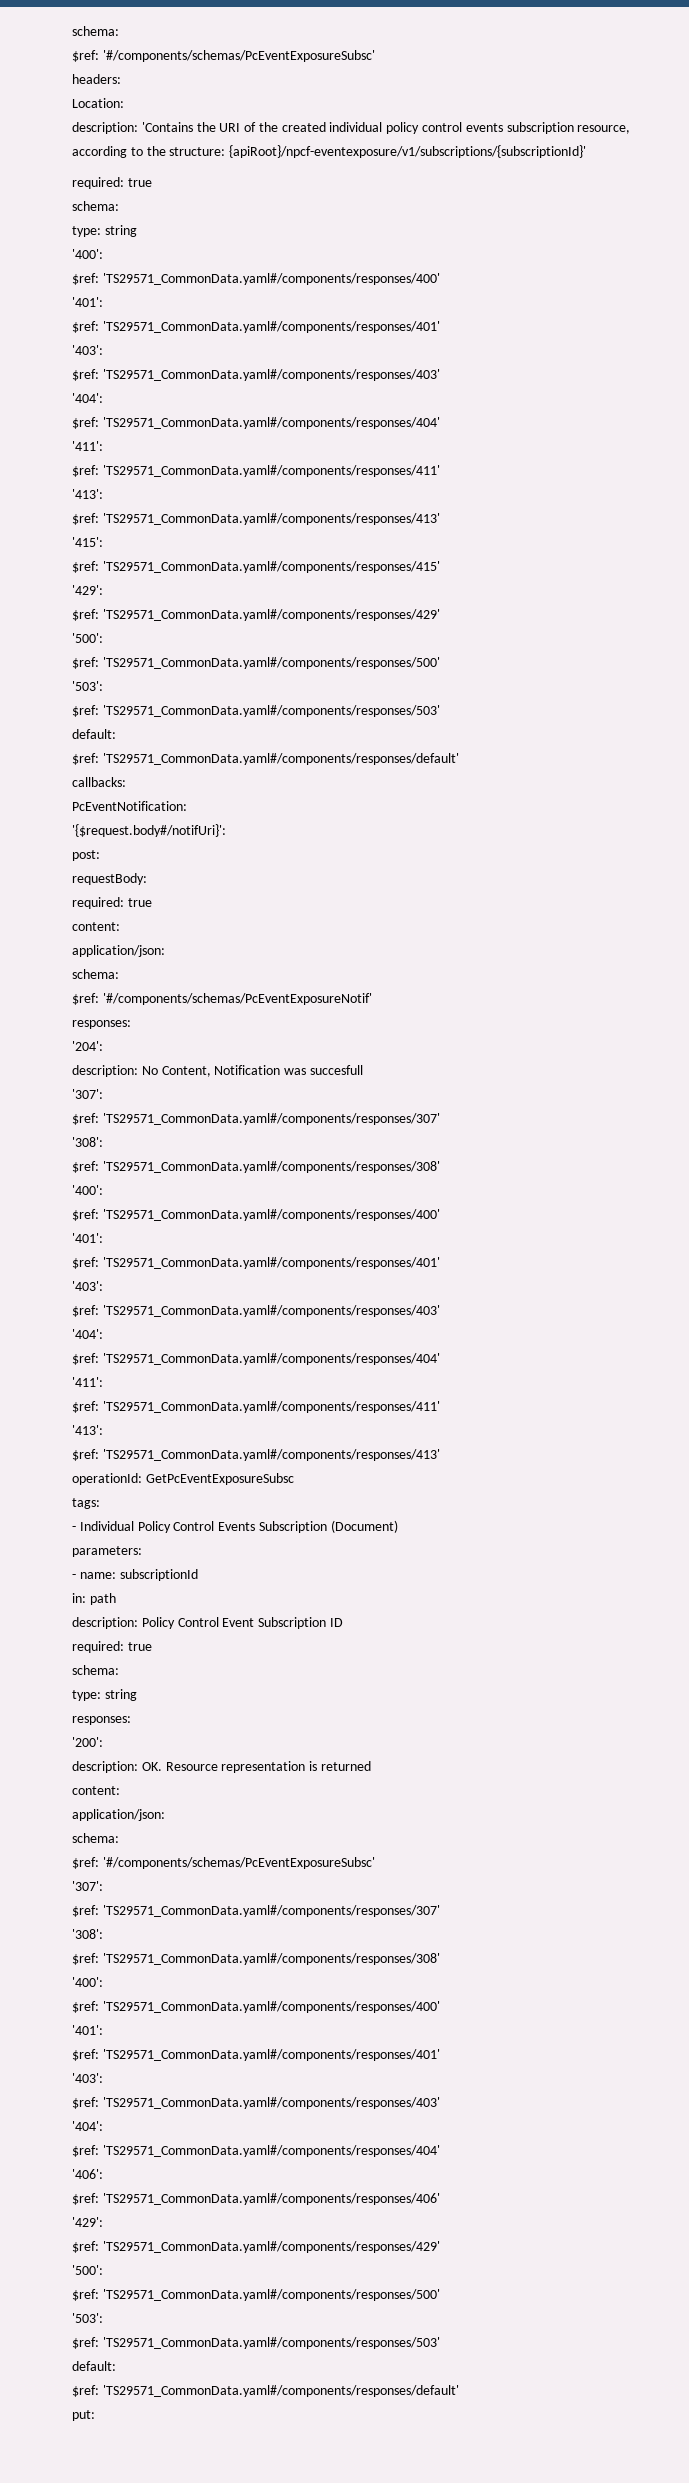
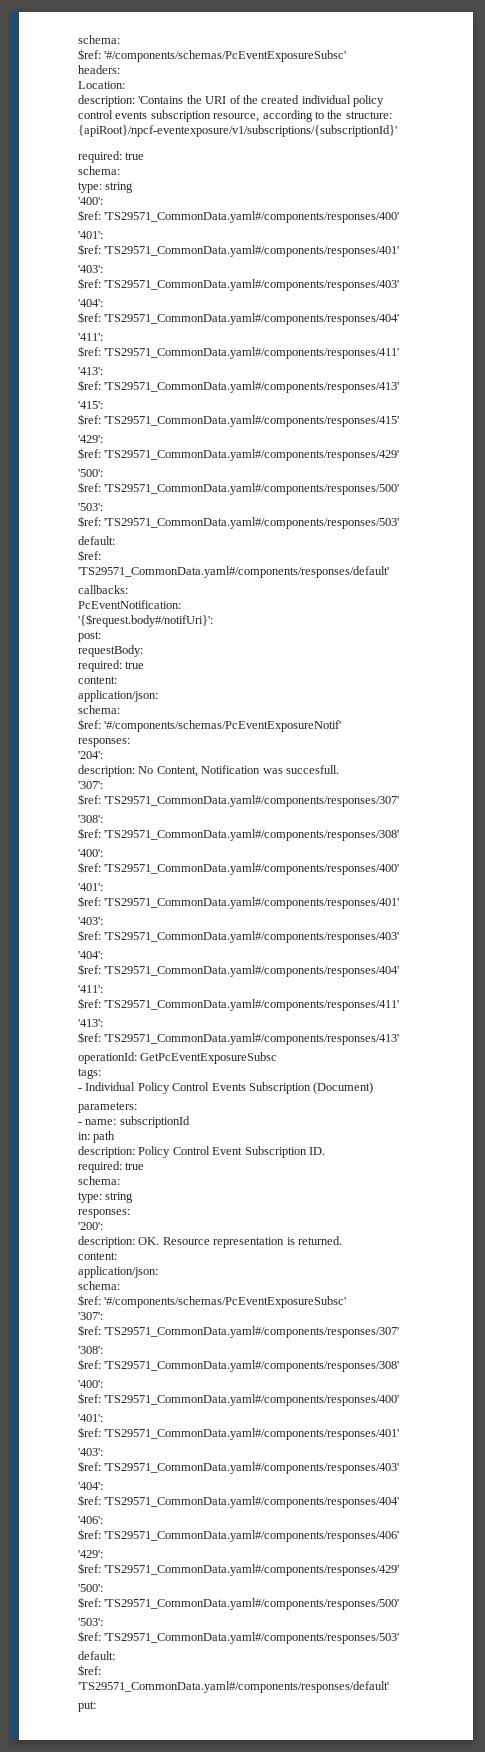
- description: No Content, Notification was succesfull
+ description: No Content, Notification was succesfull.
- description: Policy Control Event Subscription ID
+ description: Policy Control Event Subscription ID.
- description: OK. Resource representation is returned
+ description: OK. Resource representation is returned.

